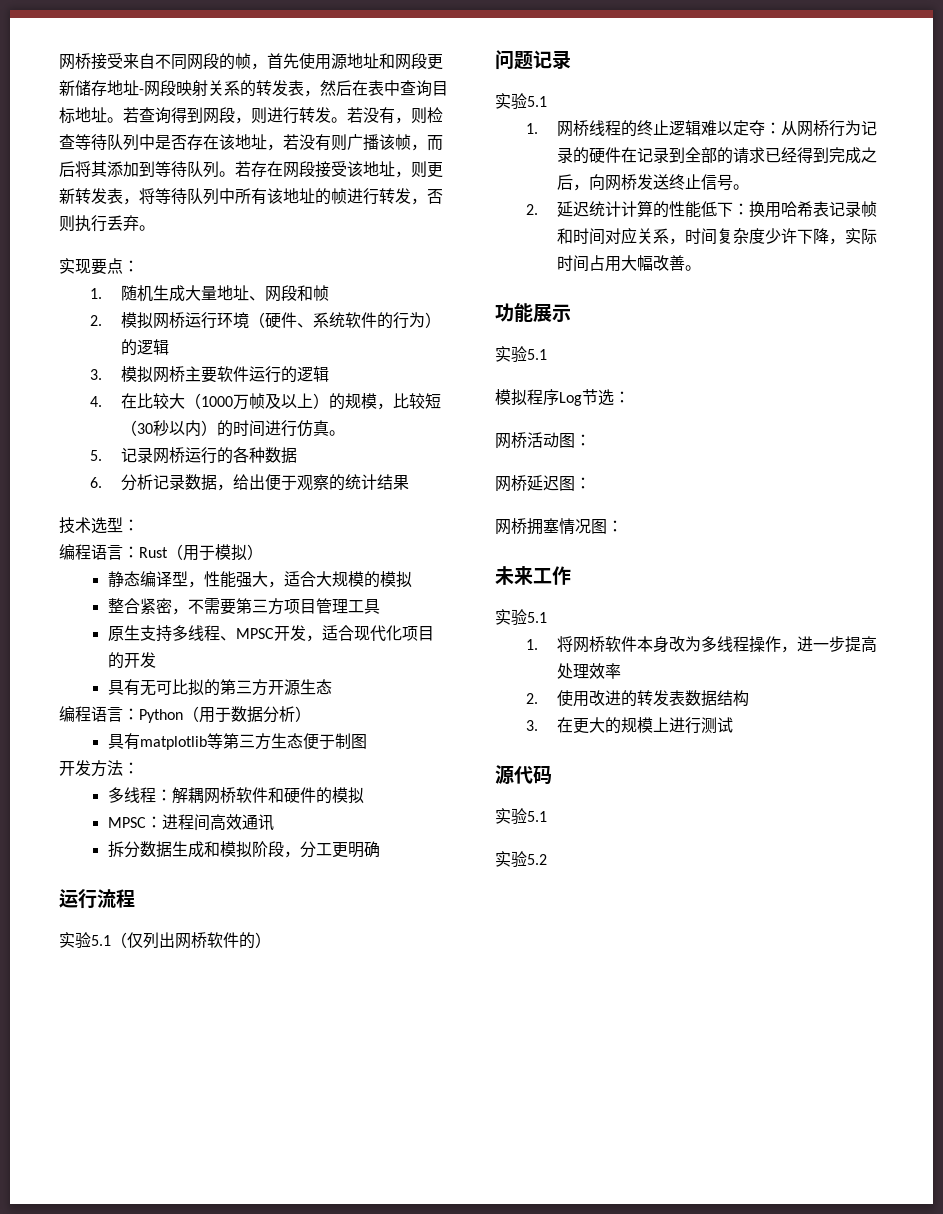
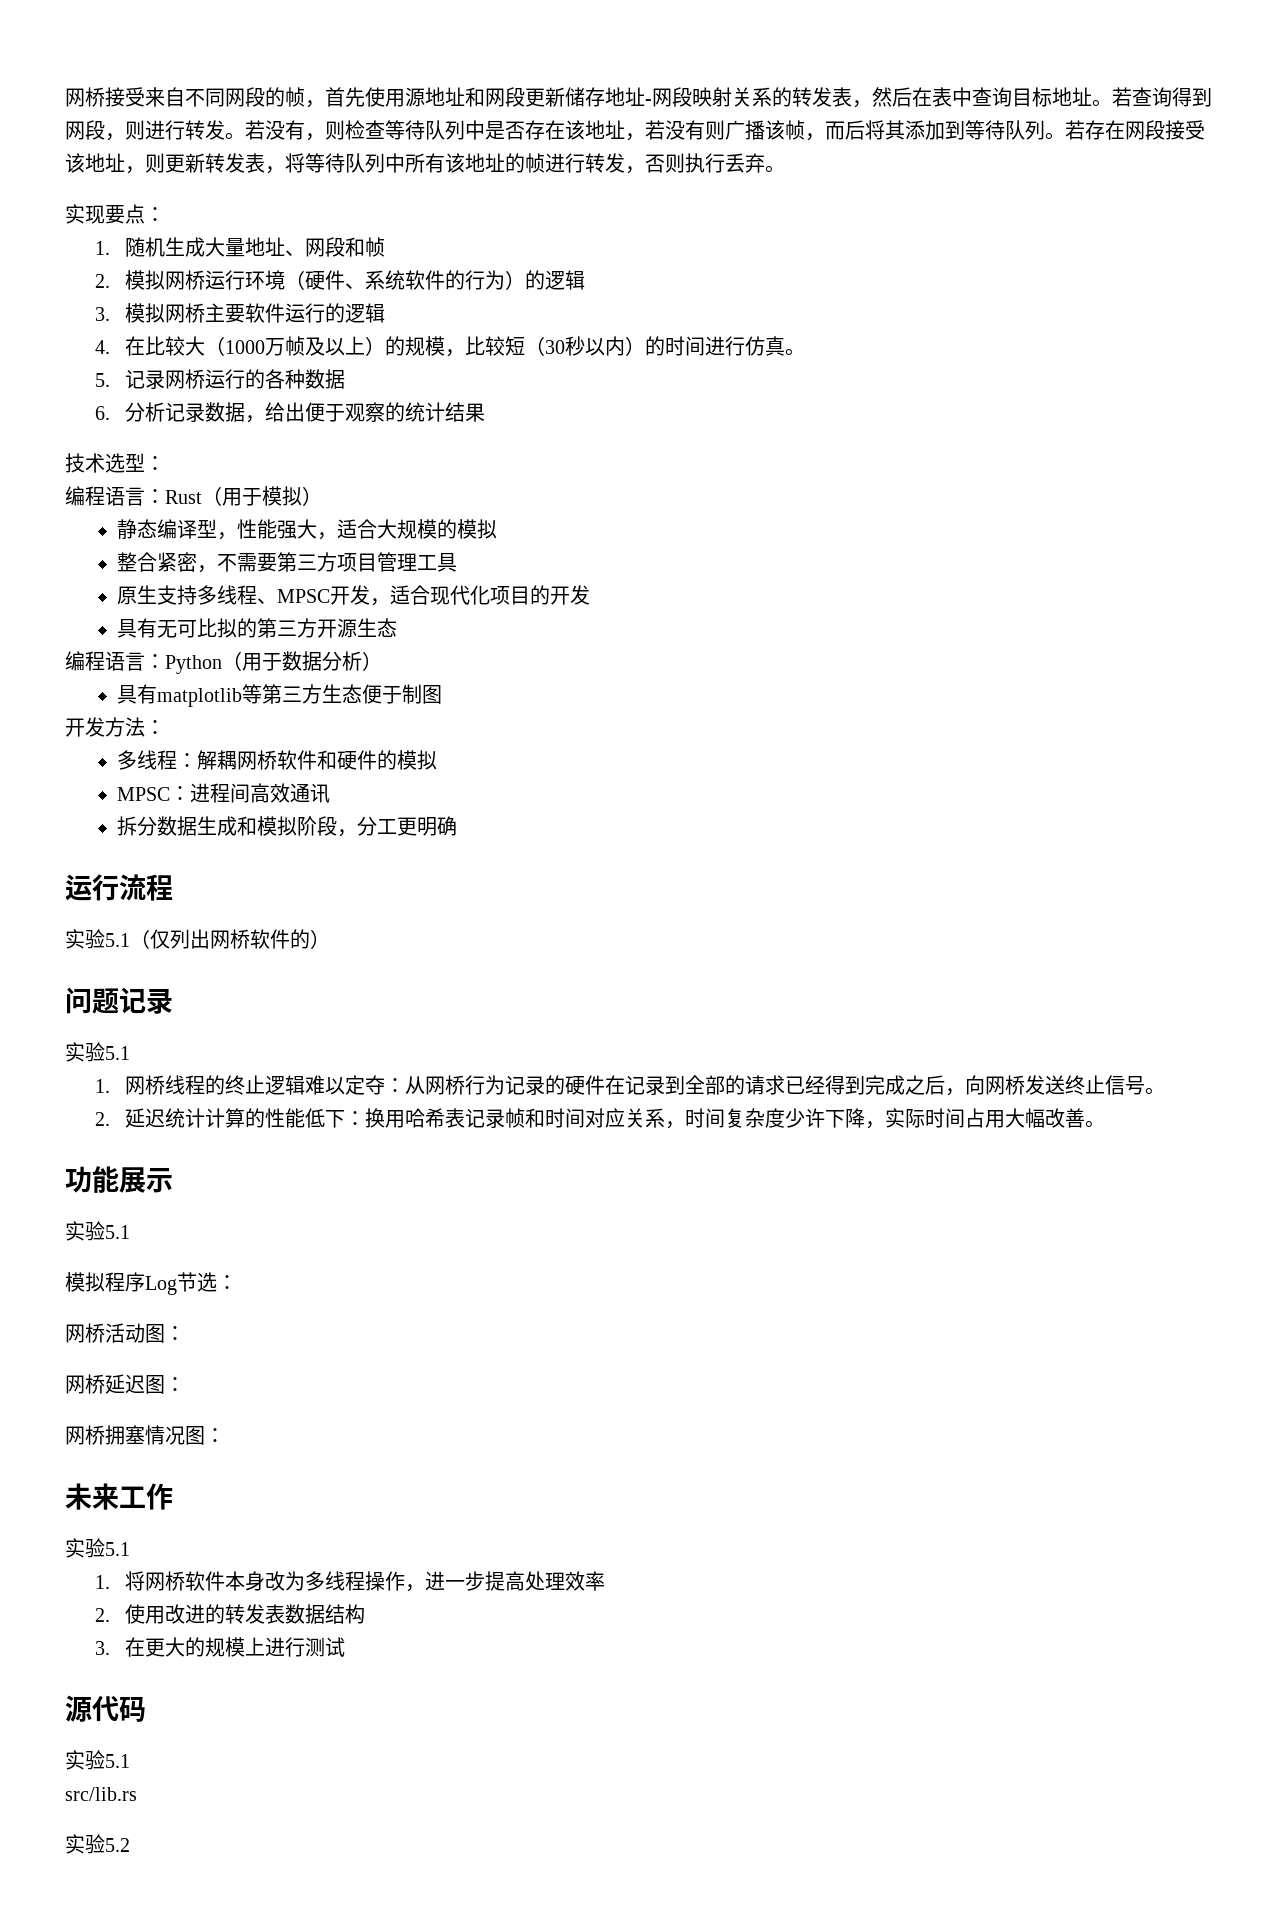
+ src/lib.rs

